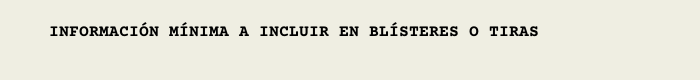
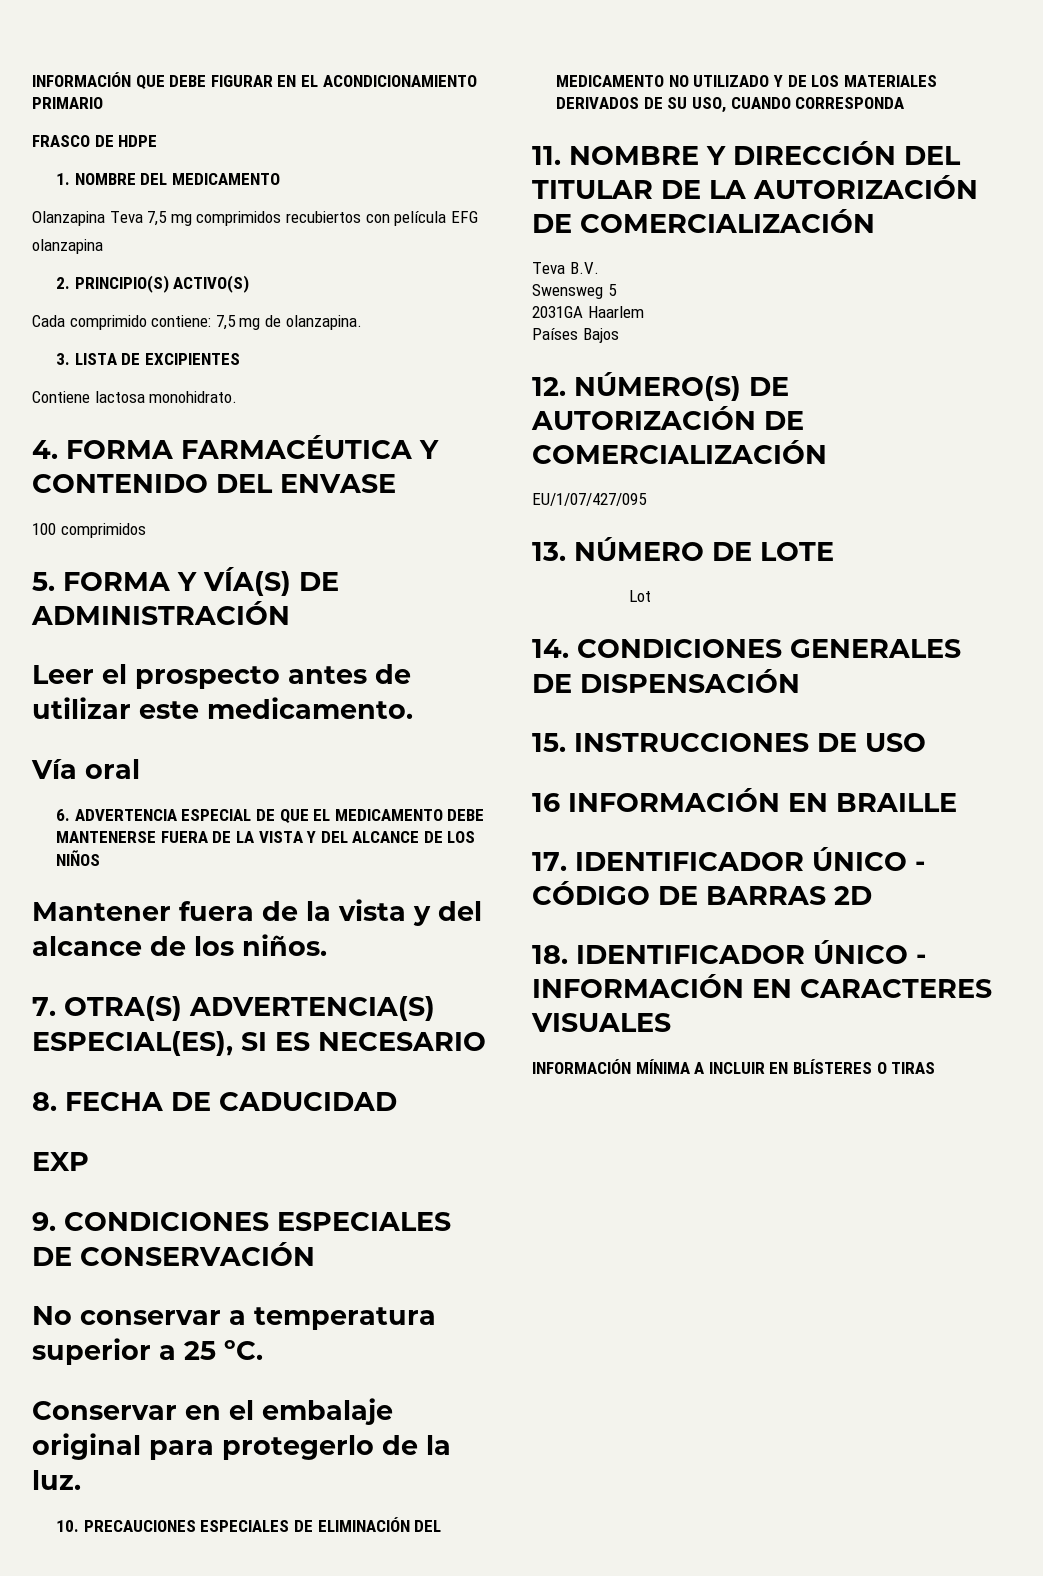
+ INFORMACIÓN QUE DEBE FIGURAR EN EL ACONDICIONAMIENTO PRIMARIO
+ FRASCO DE HDPE
+ 1. NOMBRE DEL MEDICAMENTO
+ Olanzapina Teva 7,5 mg comprimidos recubiertos con película EFG
+ olanzapina
+ 2. PRINCIPIO(S) ACTIVO(S)
+ Cada comprimido contiene: 7,5 mg de olanzapina.
+ 3. LISTA DE EXCIPIENTES
+ Contiene lactosa monohidrato.
+ 4. FORMA FARMACÉUTICA Y CONTENIDO DEL ENVASE
+ 100 comprimidos
+ 5. FORMA Y VÍA(S) DE ADMINISTRACIÓN
+ Leer el prospecto antes de utilizar este medicamento.
+ Vía oral
+ 6. ADVERTENCIA ESPECIAL DE QUE EL MEDICAMENTO DEBE MANTENERSE FUERA DE LA VISTA Y DEL ALCANCE DE LOS NIÑOS
+ Mantener fuera de la vista y del alcance de los niños.
+ 7. OTRA(S) ADVERTENCIA(S) ESPECIAL(ES), SI ES NECESARIO
+ 8. FECHA DE CADUCIDAD
+ EXP
+ 9. CONDICIONES ESPECIALES DE CONSERVACIÓN
+ No conservar a temperatura superior a 25 ºC.
+ Conservar en el embalaje original para protegerlo de la luz.
+ 10. PRECAUCIONES ESPECIALES DE ELIMINACIÓN DEL MEDICAMENTO NO UTILIZADO Y DE LOS MATERIALES DERIVADOS DE SU USO, CUANDO CORRESPONDA
+ 11. NOMBRE Y DIRECCIÓN DEL TITULAR DE LA AUTORIZACIÓN DE COMERCIALIZACIÓN
+ Teva B.V.
+ Swensweg 5
+ 2031GA Haarlem
+ Países Bajos
+ 12. NÚMERO(S) DE AUTORIZACIÓN DE COMERCIALIZACIÓN
+ EU/1/07/427/095
+ 13. NÚMERO DE LOTE
+ Lot
+ 14. CONDICIONES GENERALES DE DISPENSACIÓN
+ 15. INSTRUCCIONES DE USO
+ 16 INFORMACIÓN EN BRAILLE
+ 17. IDENTIFICADOR ÚNICO - CÓDIGO DE BARRAS 2D
+ 18. IDENTIFICADOR ÚNICO - INFORMACIÓN EN CARACTERES VISUALES

